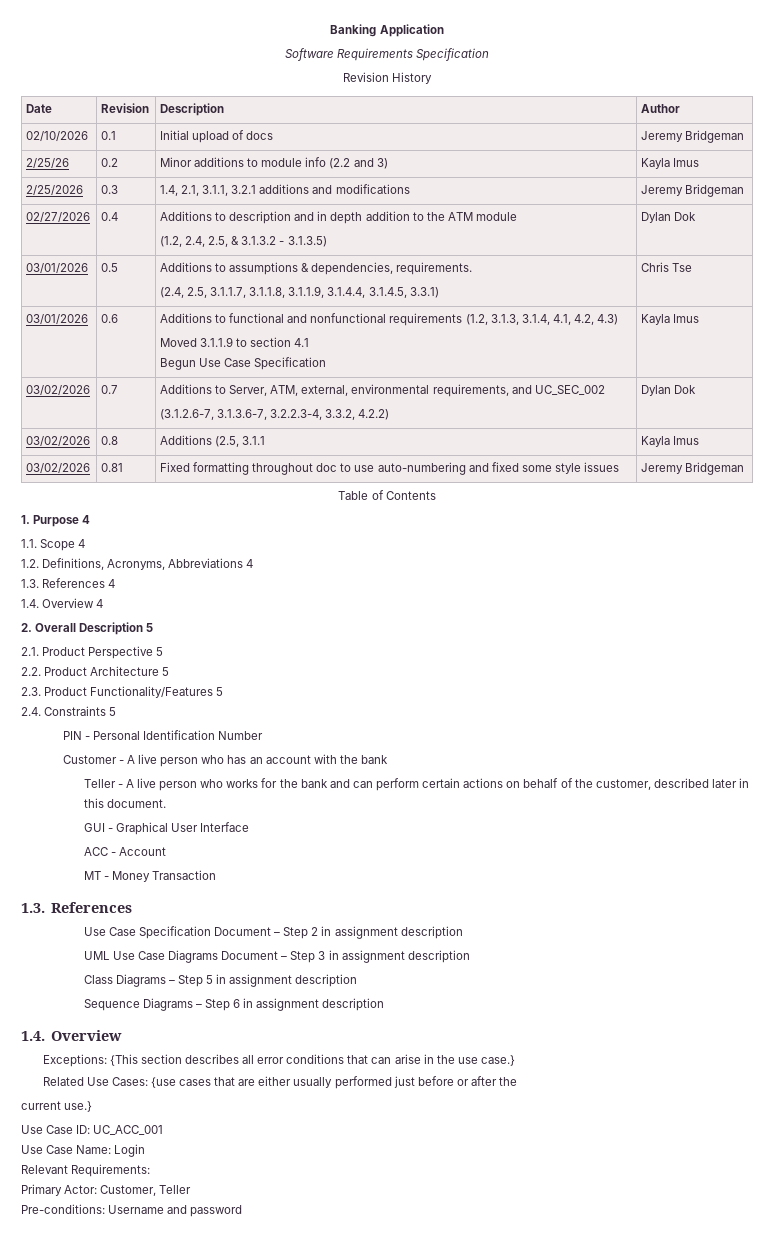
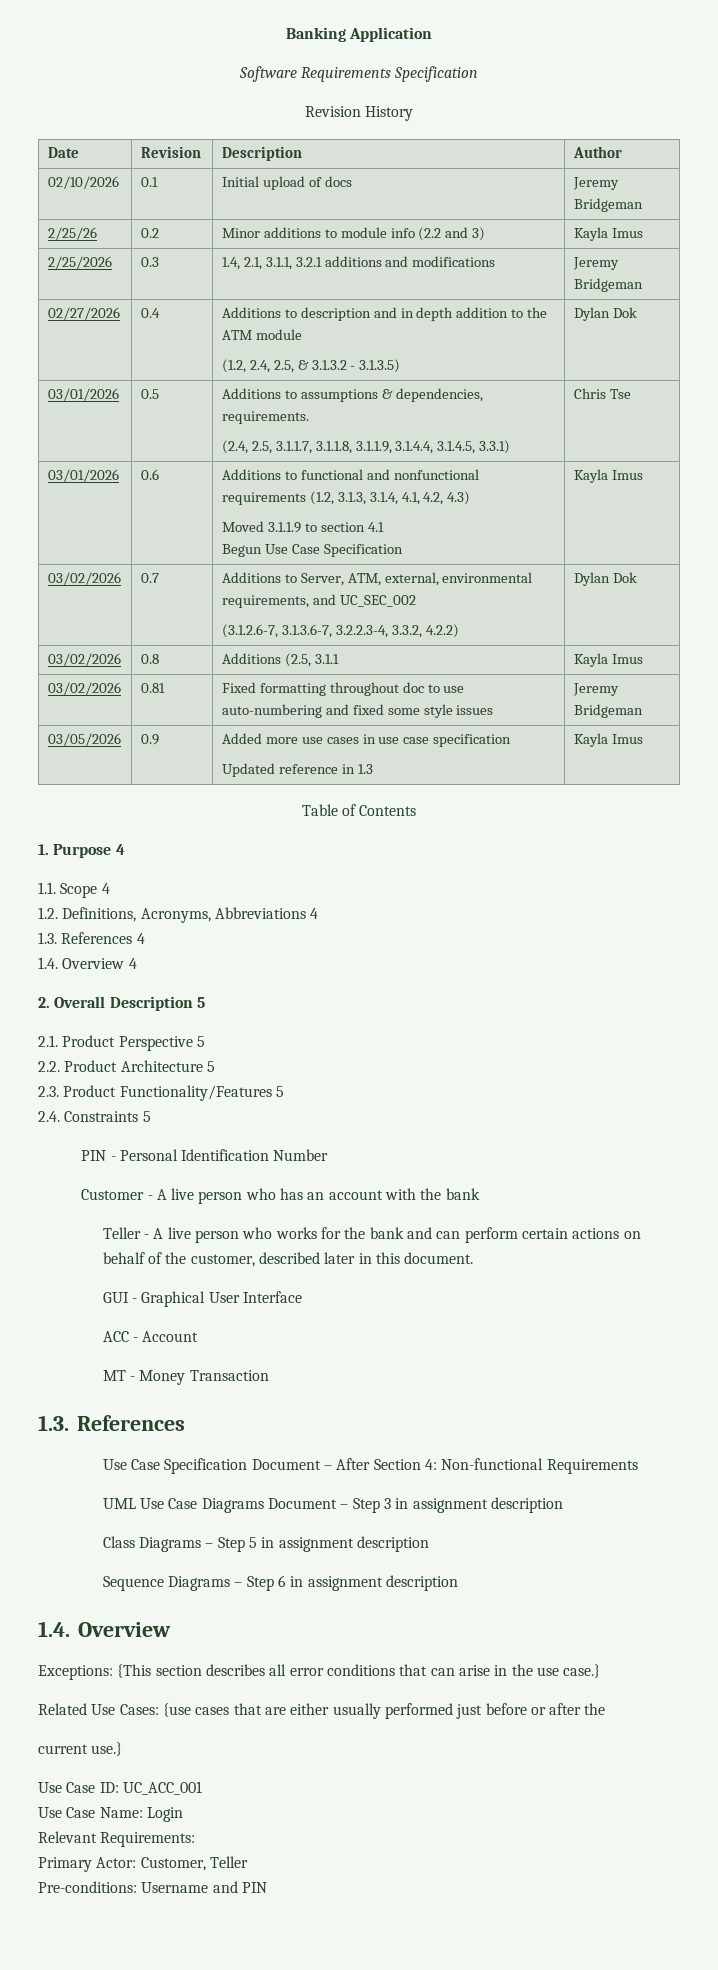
+ 03/05/2026 | 0.9 | Added more use cases in use case specification
+ Updated reference in 1.3 | Kayla Imus
- Use Case Specification Document – Step 2 in assignment description
+ Use Case Specification Document – After Section 4: Non-functional Requirements
- Pre-conditions: Username and password
+ Pre-conditions: Username and PIN

